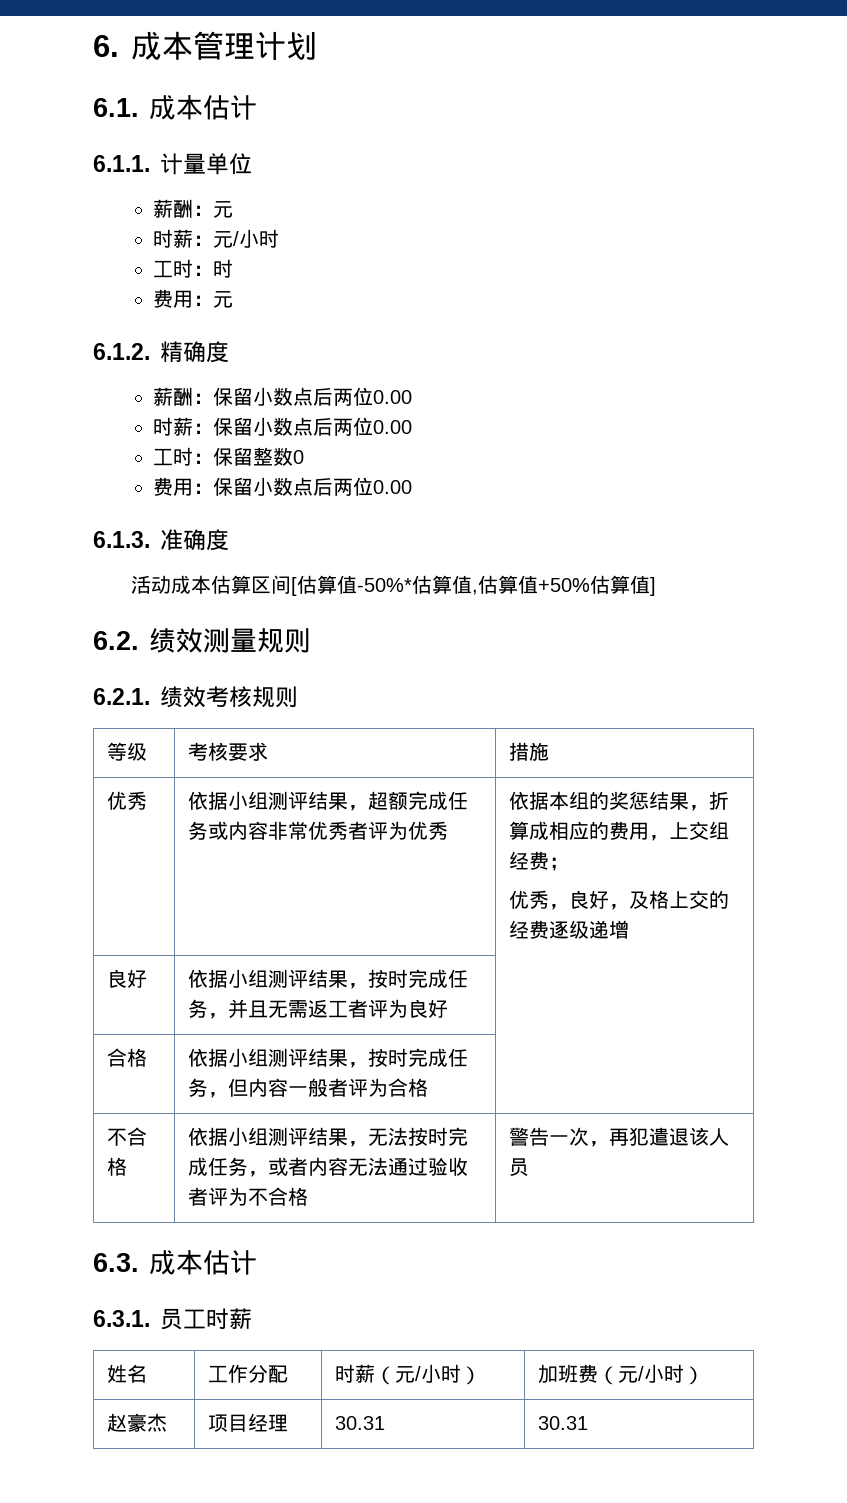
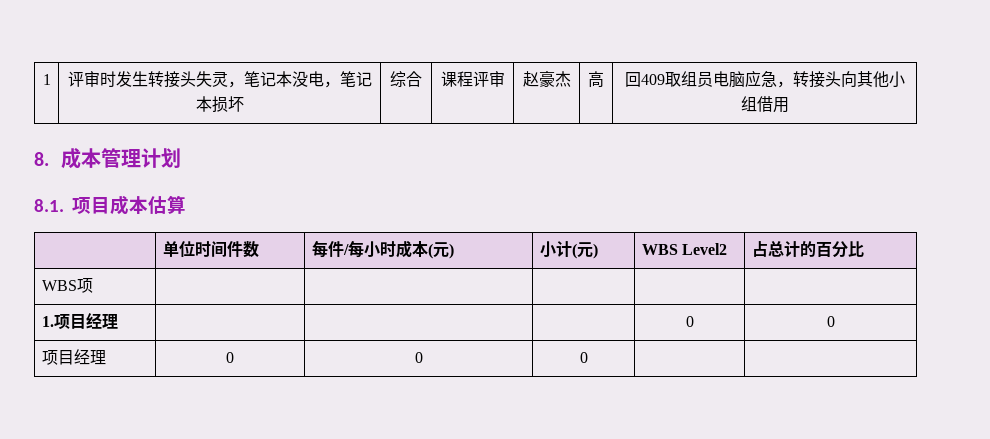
- 6.成本管理计划
- 6.1.成本估计
- 6.1.1.计量单位
- 薪酬：元
- 时薪：元/小时
- 工时：时
- 费用：元
- 6.1.2.精确度
- 薪酬：保留小数点后两位0.00
- 时薪：保留小数点后两位0.00
- 工时：保留整数0
- 费用：保留小数点后两位0.00
- 6.1.3.准确度
- 活动成本估算区间[估算值-50%*估算值,估算值+50%估算值]
- 6.2.绩效测量规则
- 6.2.1.绩效考核规则
- 等级 | 考核要求 | 措施
- 优秀 | 依据小组测评结果，超额完成任务或内容非常优秀者评为优秀 | 依据本组的奖惩结果，折算成相应的费用，上交组经费；
- 优秀，良好，及格上交的经费逐级递增
- 良好 | 依据小组测评结果，按时完成任务，并且无需返工者评为良好 |
- 合格 | 依据小组测评结果，按时完成任务，但内容一般者评为合格 |
- 不合格 | 依据小组测评结果，无法按时完成任务，或者内容无法通过验收者评为不合格 | 警告一次，再犯遣退该人员
- 6.3.成本估计
- 6.3.1.员工时薪
- 姓名 | 工作分配 | 时薪（元/小时） | 加班费（元/小时）
- 赵豪杰 | 项目经理 | 30.31 | 30.31
+ 1 | 评审时发生转接头失灵，笔记本没电，笔记本损坏 | 综合 | 课程评审 | 赵豪杰 | 高 | 回409取组员电脑应急，转接头向其他小组借用
+ 8.成本管理计划
+ 8.1.项目成本估算
+ | 单位时间件数 | 每件/每小时成本(元) | 小计(元) | WBS Level2 | 占总计的百分比
+ WBS项 | | | | |
+ 1.项目经理 | | | | 0 | 0
+ 项目经理 | 0 | 0 | 0 | |

